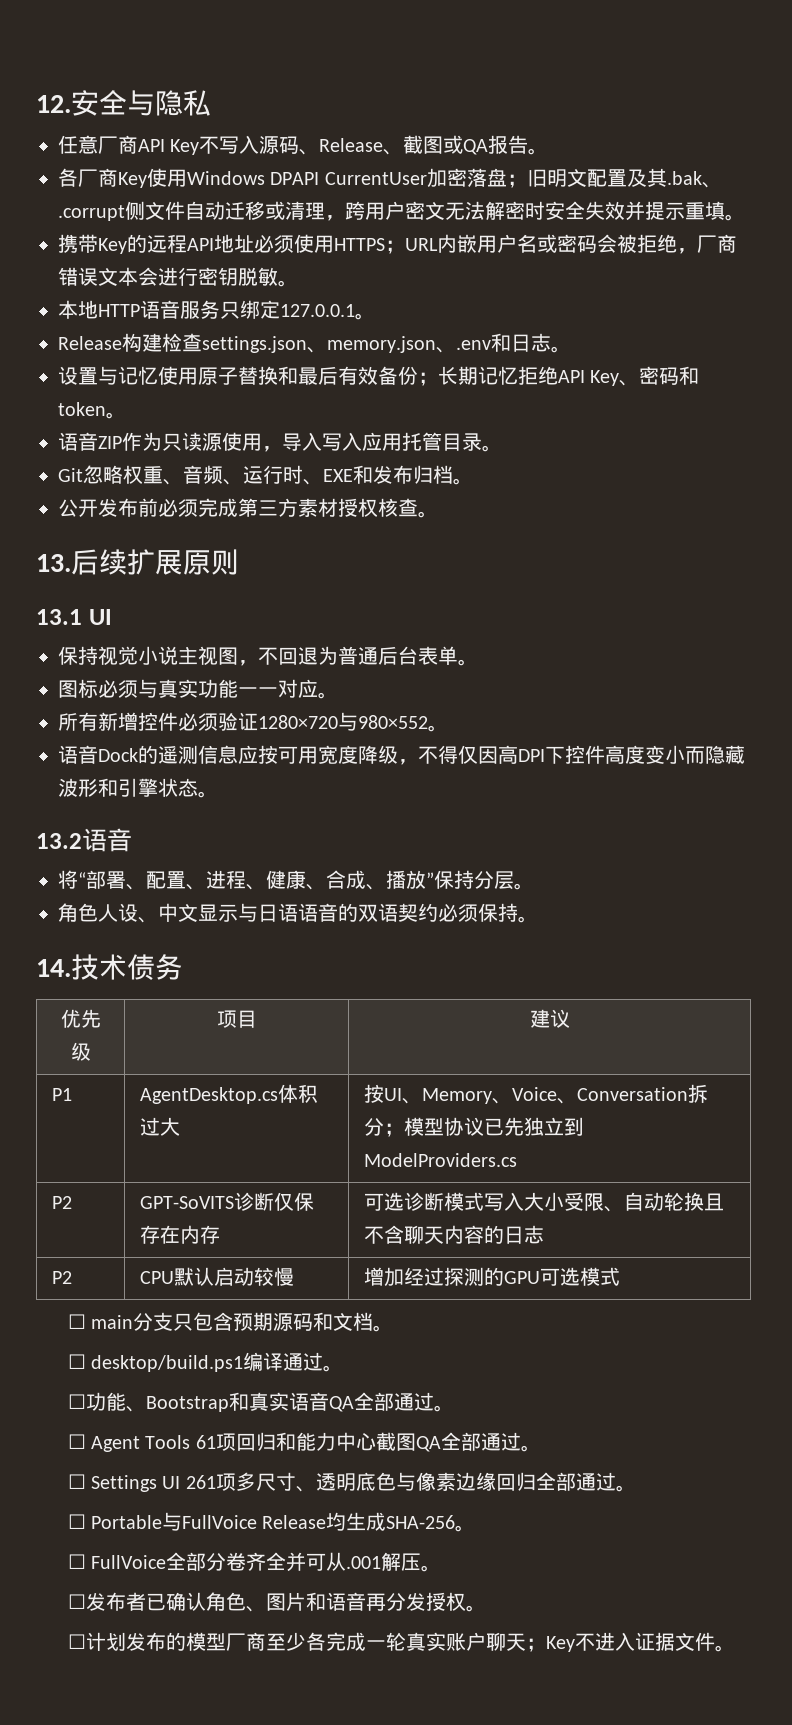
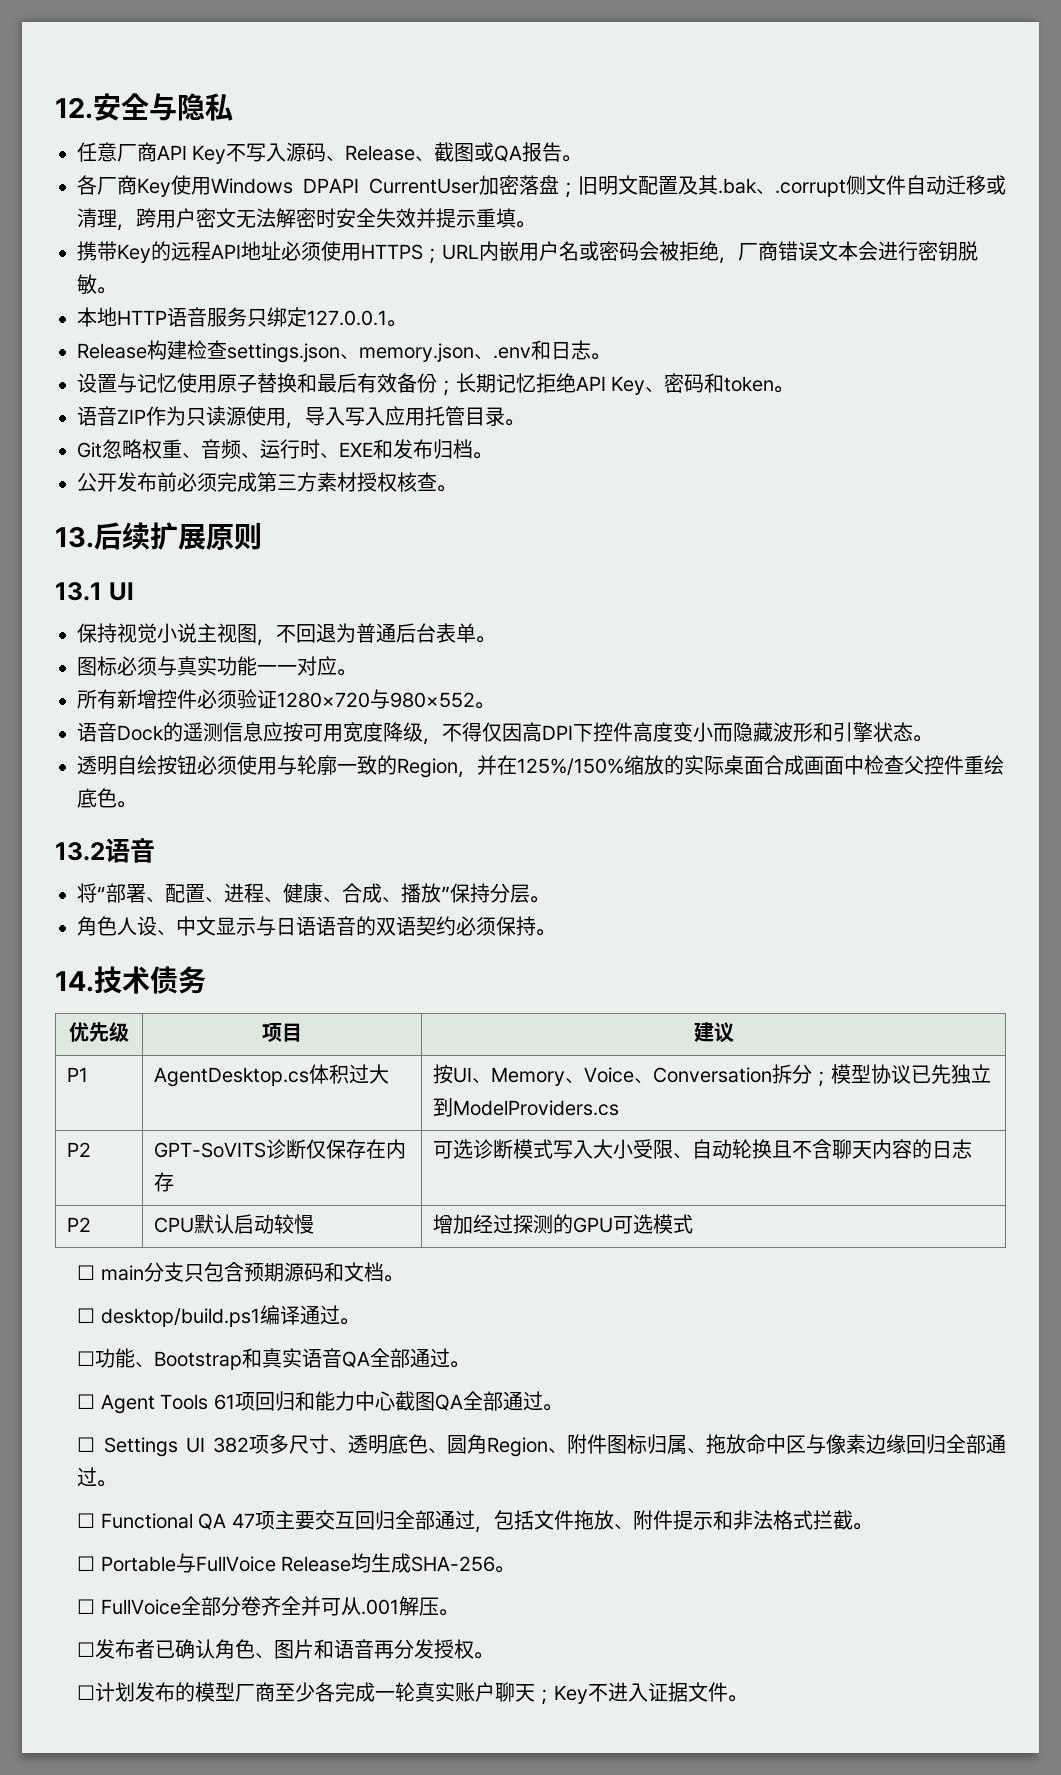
+ 透明自绘按钮必须使用与轮廓一致的Region，并在125%/150%缩放的实际桌面合成画面中检查父控件重绘底色。
- ☐ Settings UI 261项多尺寸、透明底色与像素边缘回归全部通过。
+ ☐ Settings UI 382项多尺寸、透明底色、圆角Region、附件图标归属、拖放命中区与像素边缘回归全部通过。
+ ☐ Functional QA 47项主要交互回归全部通过，包括文件拖放、附件提示和非法格式拦截。

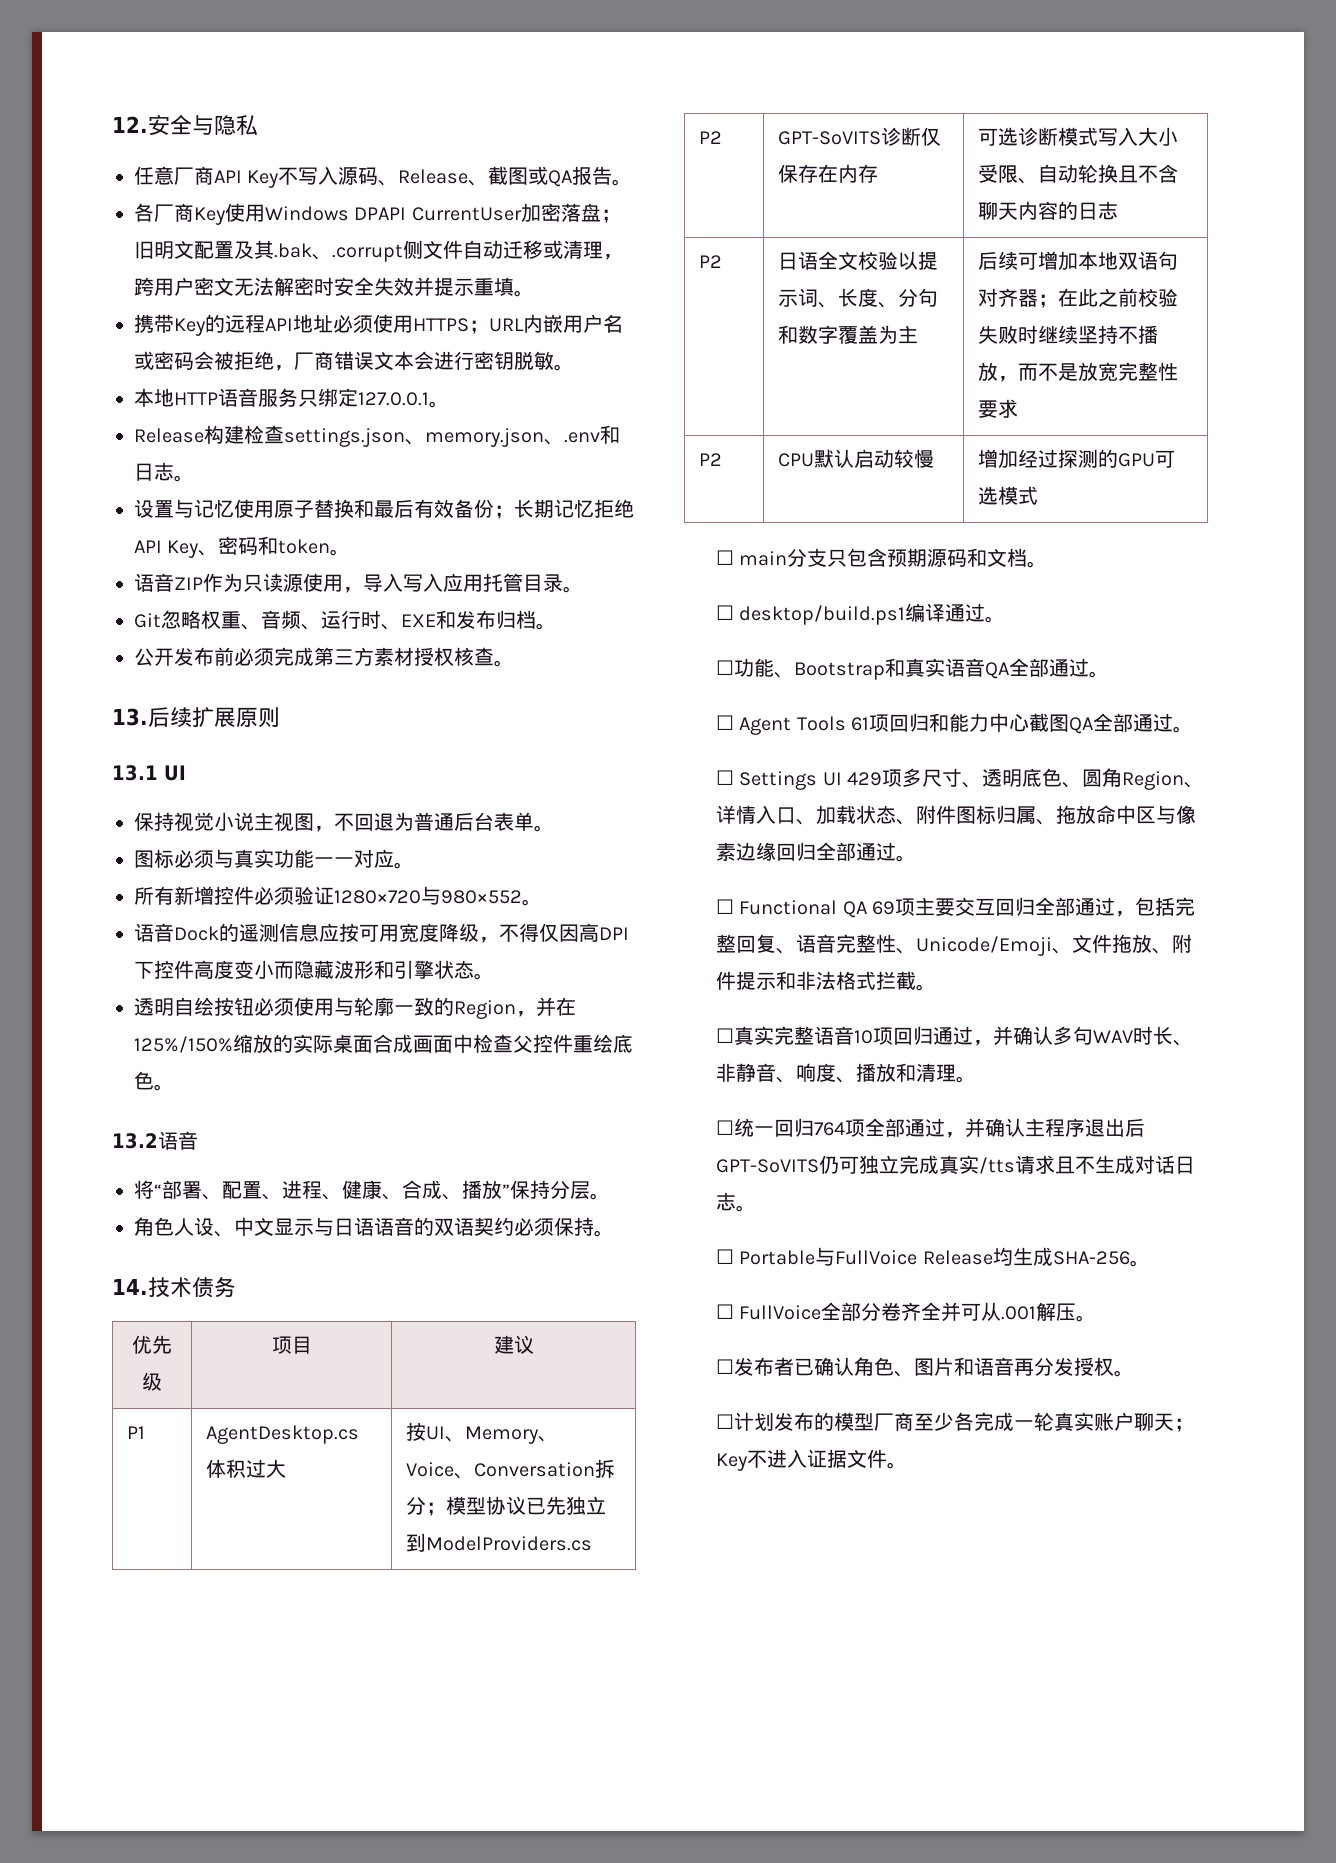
+ P2 | 日语全文校验以提示词、长度、分句和数字覆盖为主 | 后续可增加本地双语句对齐器；在此之前校验失败时继续坚持不播放，而不是放宽完整性要求
- ☐ Settings UI 382项多尺寸、透明底色、圆角Region、附件图标归属、拖放命中区与像素边缘回归全部通过。
+ ☐ Settings UI 429项多尺寸、透明底色、圆角Region、详情入口、加载状态、附件图标归属、拖放命中区与像素边缘回归全部通过。
- ☐ Functional QA 47项主要交互回归全部通过，包括文件拖放、附件提示和非法格式拦截。
+ ☐ Functional QA 69项主要交互回归全部通过，包括完整回复、语音完整性、Unicode/Emoji、文件拖放、附件提示和非法格式拦截。
+ ☐真实完整语音10项回归通过，并确认多句WAV时长、非静音、响度、播放和清理。
+ ☐统一回归764项全部通过，并确认主程序退出后GPT-SoVITS仍可独立完成真实/tts请求且不生成对话日志。

